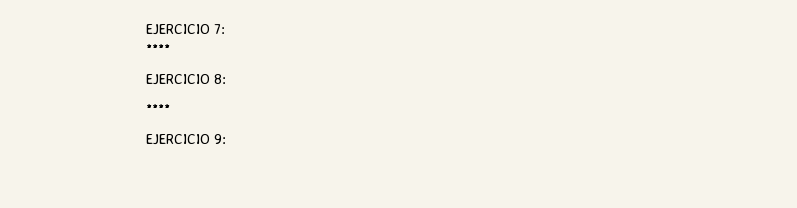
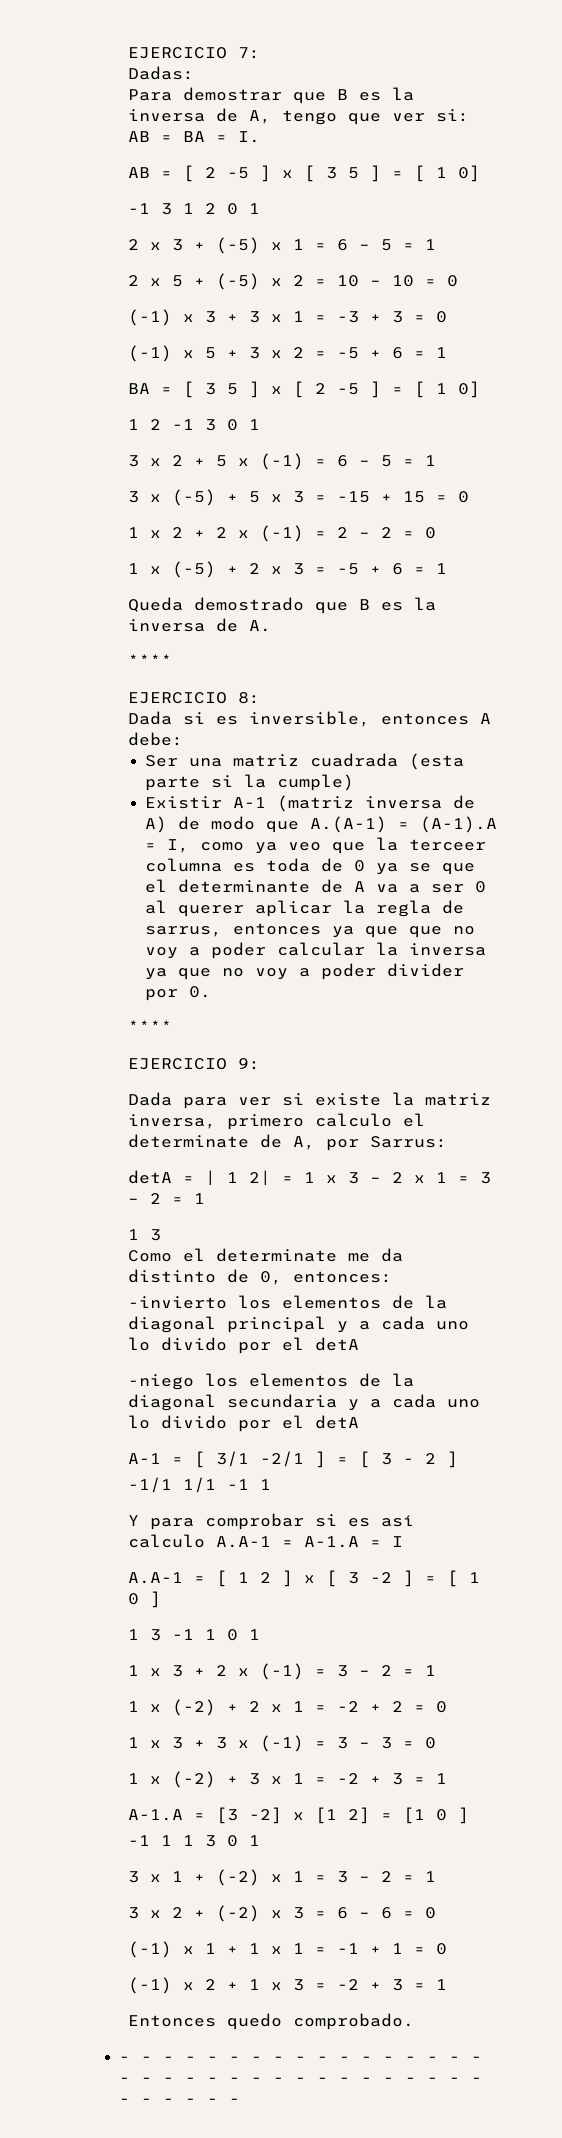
  EJERCICIO 7:
+ Dadas:
+ Para demostrar que B es la inversa de A, tengo que ver si: AB = BA = I.
+ AB = [ 2 -5 ] x [ 3 5 ] = [ 1 0]
+ -1 3 1 2 0 1
+ 2 x 3 + (-5) x 1 = 6 – 5 = 1
+ 2 x 5 + (-5) x 2 = 10 – 10 = 0
+ (-1) x 3 + 3 x 1 = -3 + 3 = 0
+ (-1) x 5 + 3 x 2 = -5 + 6 = 1
+ BA = [ 3 5 ] x [ 2 -5 ] = [ 1 0]
+ 1 2 -1 3 0 1
+ 3 x 2 + 5 x (-1) = 6 – 5 = 1
+ 3 x (-5) + 5 x 3 = -15 + 15 = 0
+ 1 x 2 + 2 x (-1) = 2 – 2 = 0
+ 1 x (-5) + 2 x 3 = -5 + 6 = 1
+ Queda demostrado que B es la inversa de A.
  ****
  EJERCICIO 8:
+ Dada si es inversible, entonces A debe:
+ Ser una matriz cuadrada (esta parte si la cumple)
+ Existir A-1 (matriz inversa de A) de modo que A.(A-1) = (A-1).A = I, como ya veo que la terceer columna es toda de 0 ya se que el determinante de A va a ser 0 al querer aplicar la regla de sarrus, entonces ya que que no voy a poder calcular la inversa ya que no voy a poder divider por 0.
  ****
  EJERCICIO 9:
+ Dada para ver si existe la matriz inversa, primero calculo el determinate de A, por Sarrus:
+ detA = | 1 2| = 1 x 3 – 2 x 1 = 3 – 2 = 1
+ 1 3
+ Como el determinate me da distinto de 0, entonces:
+ -invierto los elementos de la diagonal principal y a cada uno lo divido por el detA
+ -niego los elementos de la diagonal secundaria y a cada uno lo divido por el detA
+ A-1 = [ 3/1 -2/1 ] = [ 3 - 2 ]
+ -1/1 1/1 -1 1
+ Y para comprobar si es así calculo A.A-1 = A-1.A = I
+ A.A-1 = [ 1 2 ] x [ 3 -2 ] = [ 1 0 ]
+ 1 3 -1 1 0 1
+ 1 x 3 + 2 x (-1) = 3 – 2 = 1
+ 1 x (-2) + 2 x 1 = -2 + 2 = 0
+ 1 x 3 + 3 x (-1) = 3 – 3 = 0
+ 1 x (-2) + 3 x 1 = -2 + 3 = 1
+ A-1.A = [3 -2] x [1 2] = [1 0 ]
+ -1 1 1 3 0 1
+ 3 x 1 + (-2) x 1 = 3 – 2 = 1
+ 3 x 2 + (-2) x 3 = 6 – 6 = 0
+ (-1) x 1 + 1 x 1 = -1 + 1 = 0
+ (-1) x 2 + 1 x 3 = -2 + 3 = 1
+ Entonces quedo comprobado.
+ - - - - - - - - - - - - - - - - - - - - - - - - - - - - - - - - - - - - - - - -

